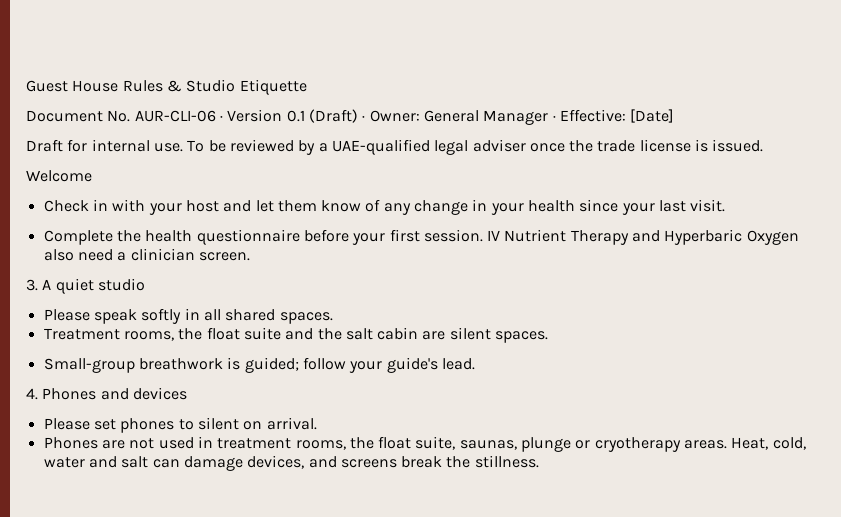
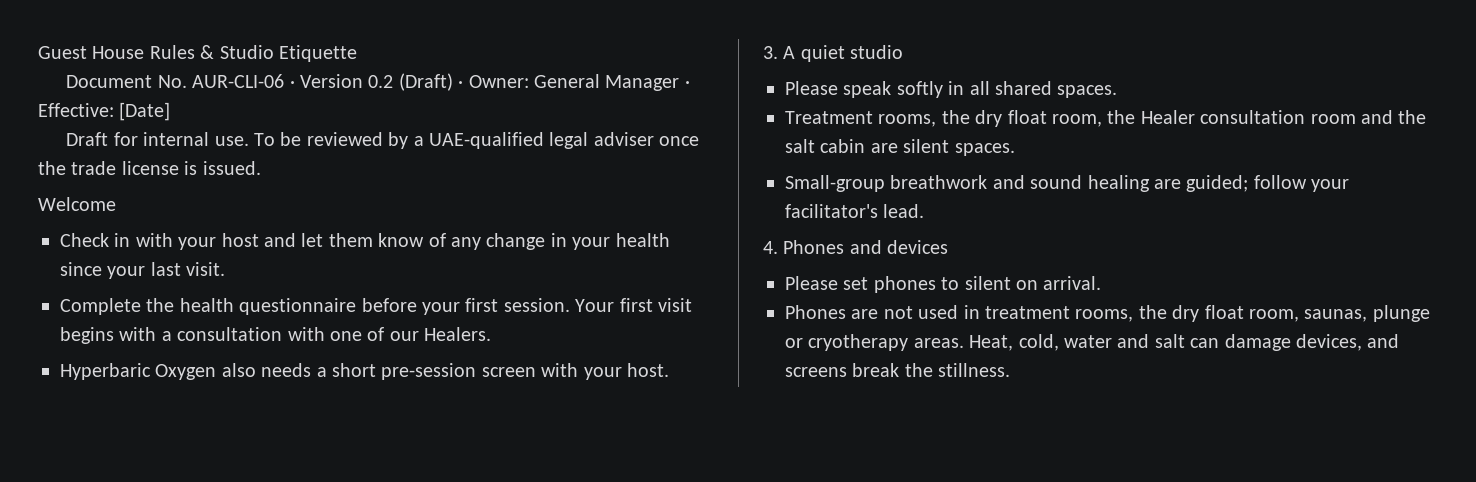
- Document No. AUR-CLI-06 · Version 0.1 (Draft) · Owner: General Manager · Effective: [Date]
+ Document No. AUR-CLI-06 · Version 0.2 (Draft) · Owner: General Manager · Effective: [Date]
- IV Nutrient Therapy and Hyperbaric Oxygen also need a clinician screen.
+ Your first visit begins with a consultation with one of our Healers.
+ Hyperbaric Oxygen also needs a short pre-session screen with your host.
- Treatment rooms, the float suite and the salt cabin are silent spaces.
+ Treatment rooms, the dry float room, the Healer consultation room and the salt cabin are silent spaces.
- Small-group breathwork is guided; follow your guide's lead.
+ Small-group breathwork and sound healing are guided; follow your facilitator's lead.
- Phones are not used in treatment rooms, the float suite, saunas, plunge or cryotherapy areas.
+ Phones are not used in treatment rooms, the dry float room, saunas, plunge or cryotherapy areas.

